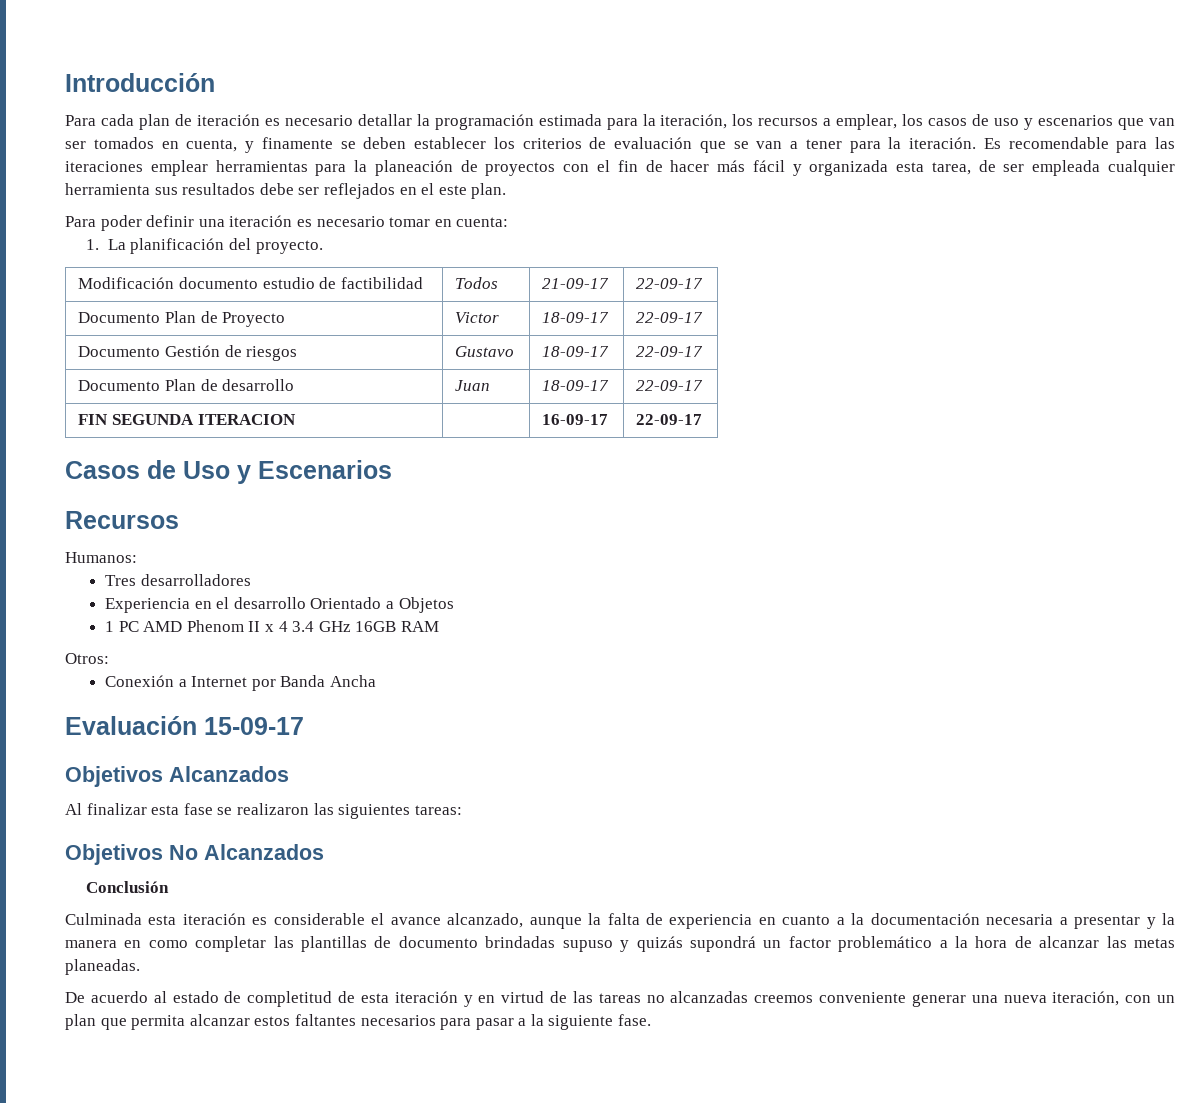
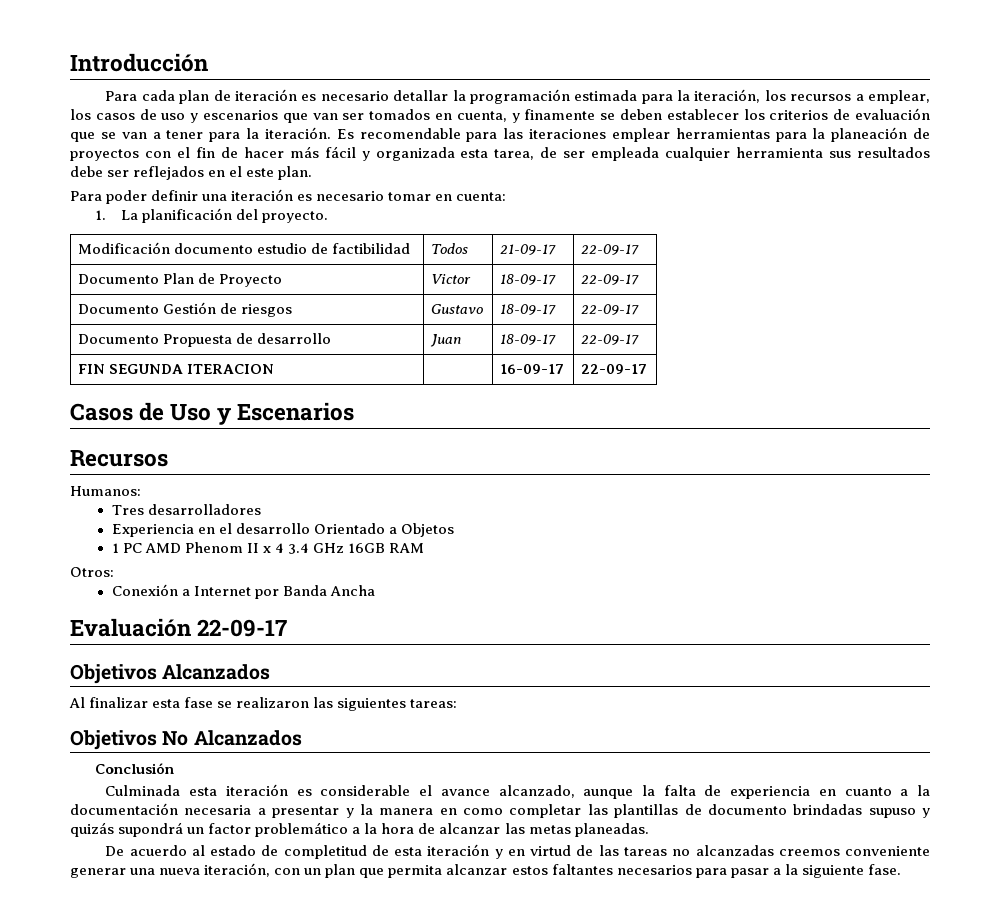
- Documento Plan de desarrollo | Juan | 18-09-17 | 22-09-17
+ Documento Propuesta de desarrollo | Juan | 18-09-17 | 22-09-17
- Evaluación 15-09-17
+ Evaluación 22-09-17

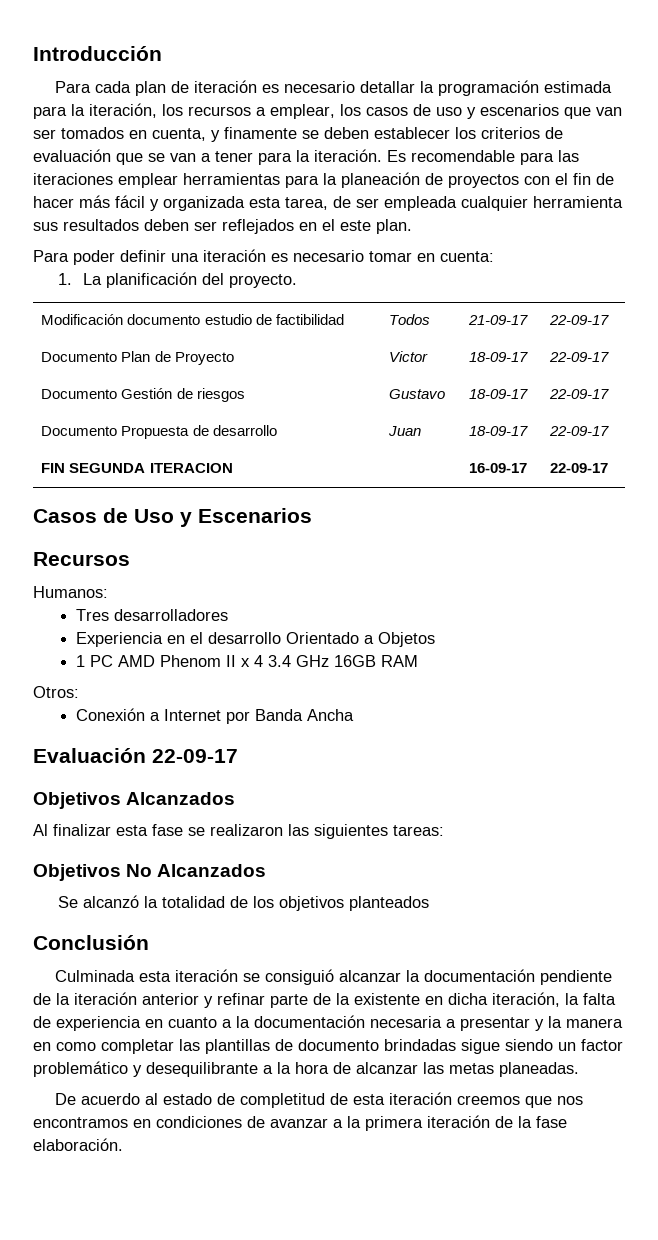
- Es recomendable para las iteraciones emplear herramientas para la planeación de proyectos con el fin de hacer más fácil y organizada esta tarea, de ser empleada cualquier herramienta sus resultados debe ser reflejados en el este plan.
+ Es recomendable para las iteraciones emplear herramientas para la planeación de proyectos con el fin de hacer más fácil y organizada esta tarea, de ser empleada cualquier herramienta sus resultados deben ser reflejados en el este plan.
+ Se alcanzó la totalidad de los objetivos planteados
  Conclusión
- Culminada esta iteración es considerable el avance alcanzado, aunque la falta de experiencia en cuanto a la documentación necesaria a presentar y la manera en como completar las plantillas de documento brindadas supuso y quizás supondrá un factor problemático a la hora de alcanzar las metas planeadas.
+ Culminada esta iteración se consiguió alcanzar la documentación pendiente de la iteración anterior y refinar parte de la existente en dicha iteración, la falta de experiencia en cuanto a la documentación necesaria a presentar y la manera en como completar las plantillas de documento brindadas sigue siendo un factor problemático y desequilibrante a la hora de alcanzar las metas planeadas.
- De acuerdo al estado de completitud de esta iteración y en virtud de las tareas no alcanzadas creemos conveniente generar una nueva iteración, con un plan que permita alcanzar estos faltantes necesarios para pasar a la siguiente fase.
+ De acuerdo al estado de completitud de esta iteración creemos que nos encontramos en condiciones de avanzar a la primera iteración de la fase elaboración.

